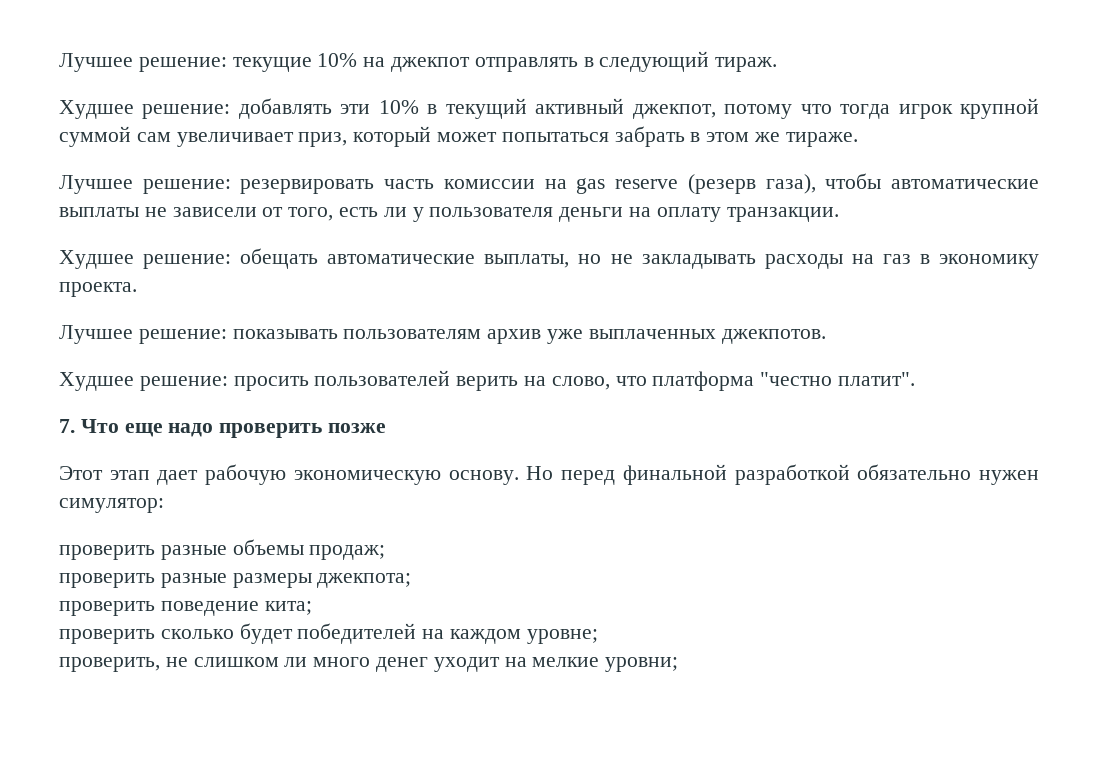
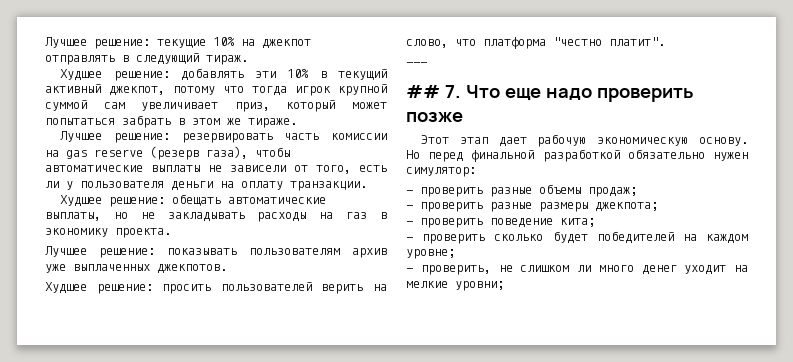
- 7. Что еще надо проверить позже
+ ---
+ ## 7. Что еще надо проверить позже
- проверить разные объемы продаж;
+ - проверить разные объемы продаж;
- проверить разные размеры джекпота;
+ - проверить разные размеры джекпота;
- проверить поведение кита;
+ - проверить поведение кита;
- проверить сколько будет победителей на каждом уровне;
+ - проверить сколько будет победителей на каждом уровне;
- проверить, не слишком ли много денег уходит на мелкие уровни;
+ - проверить, не слишком ли много денег уходит на мелкие уровни;

